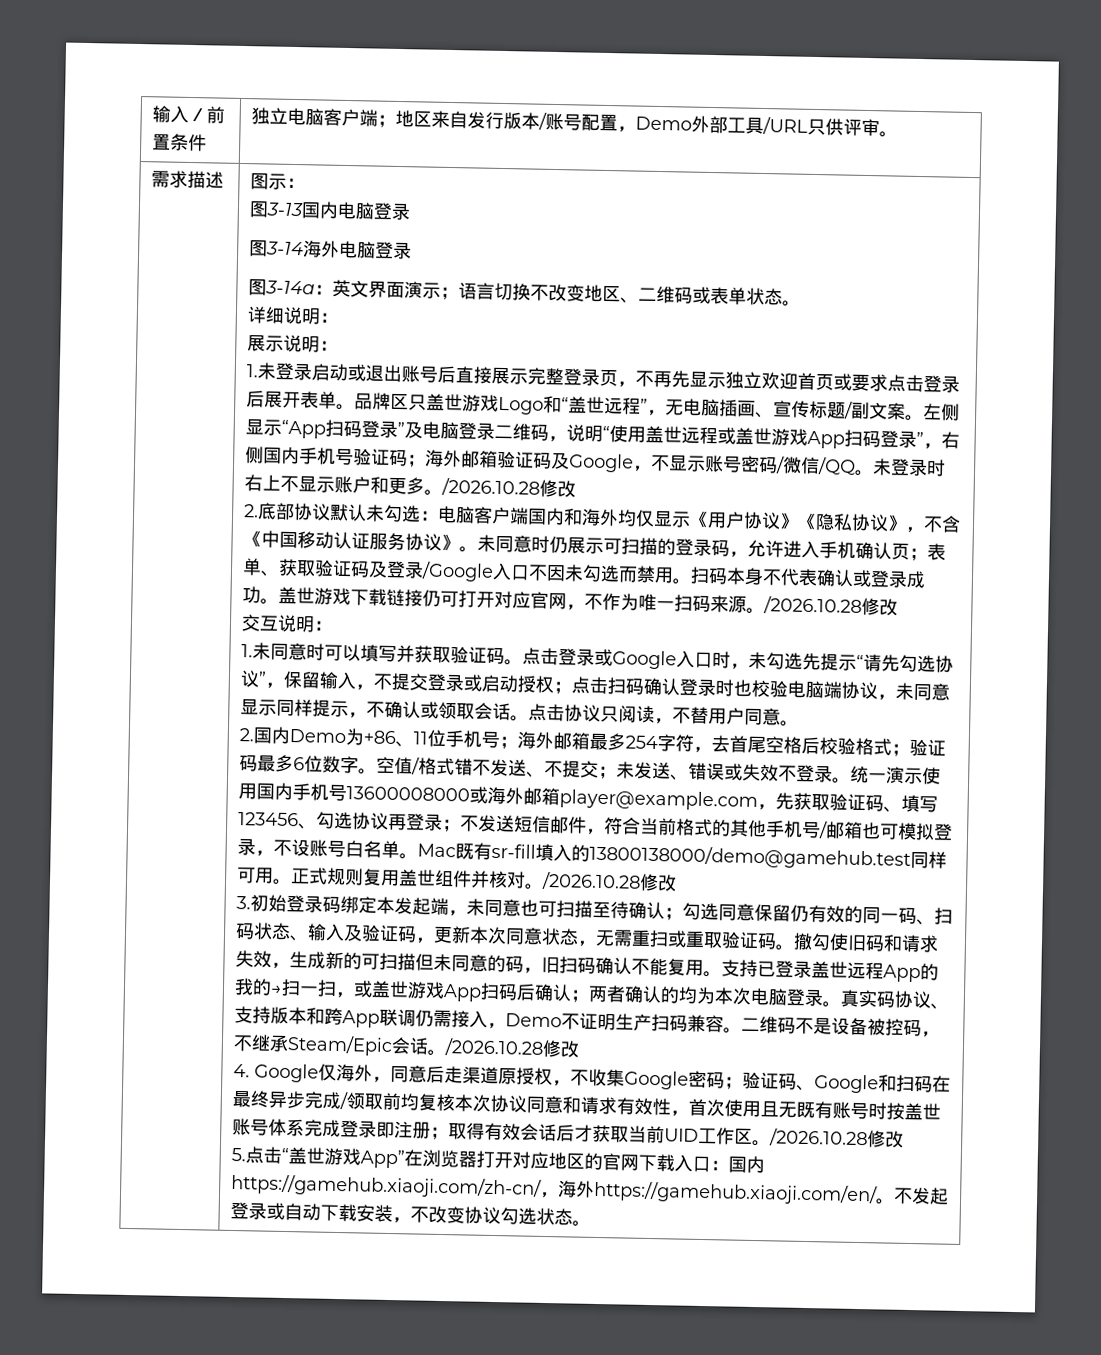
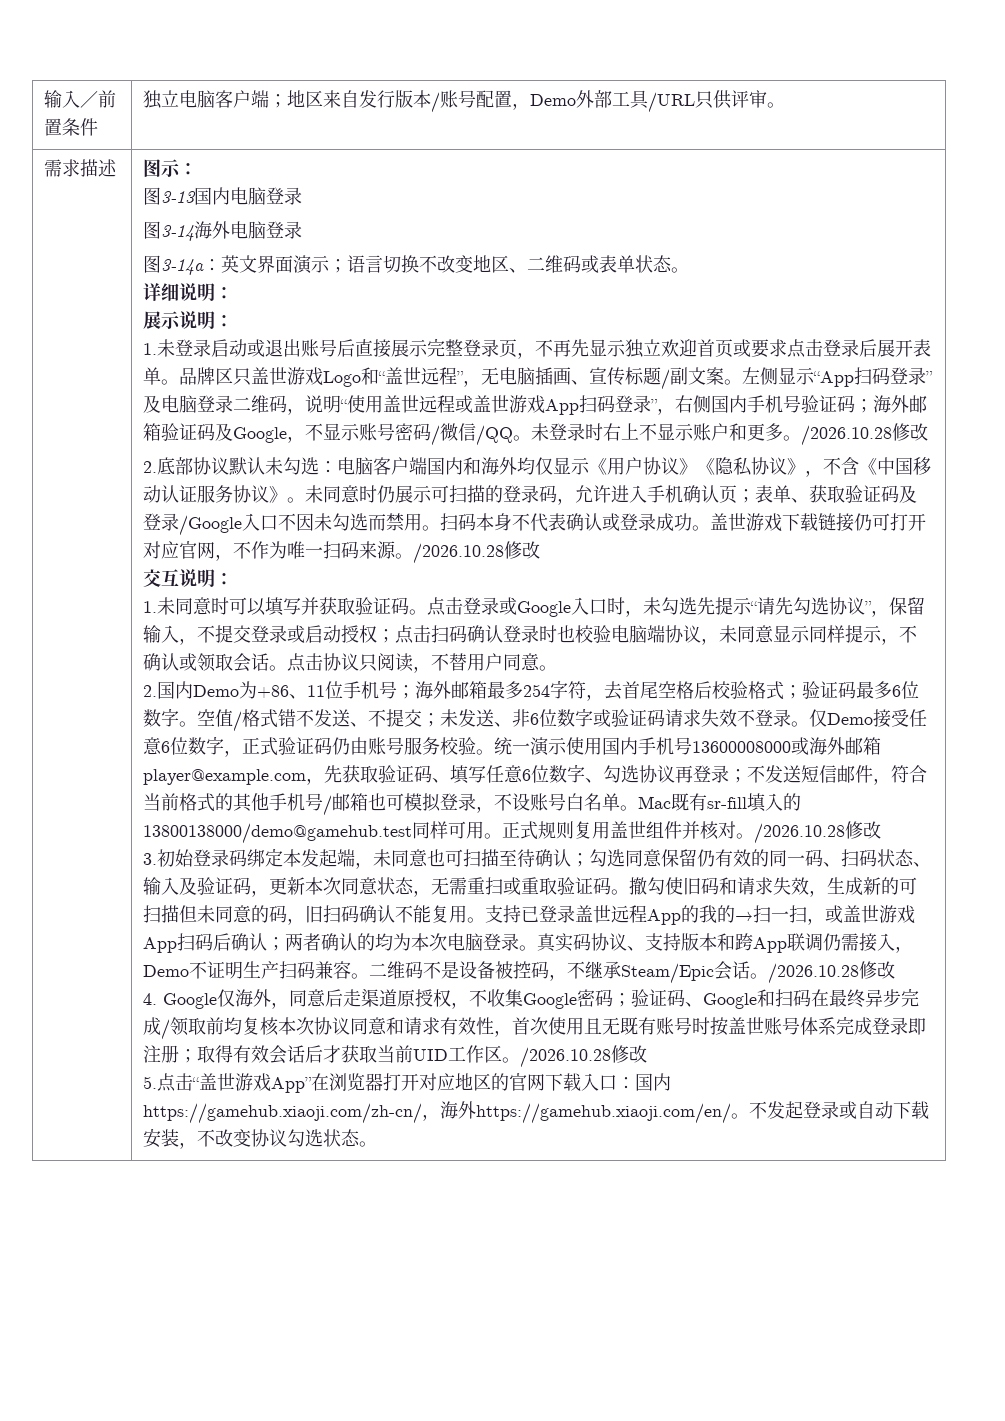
- 空值/格式错不发送、不提交；未发送、错误或失效不登录。
+ 空值/格式错不发送、不提交；未发送、非6位数字或验证码请求失效不登录。仅Demo接受任意6位数字，正式验证码仍由账号服务校验。
- 统一演示使用国内手机号13600008000或海外邮箱player@example.com，先获取验证码、填写123456、勾选协议再登录；不发送短信邮件，符合当前格式的其他手机号/邮箱也可模拟登录，不设账号白名单。
+ 统一演示使用国内手机号13600008000或海外邮箱player@example.com，先获取验证码、填写任意6位数字、勾选协议再登录；不发送短信邮件，符合当前格式的其他手机号/邮箱也可模拟登录，不设账号白名单。

